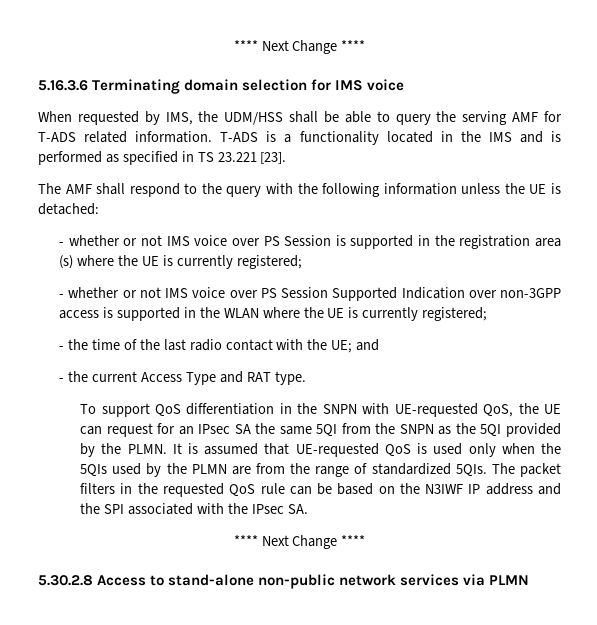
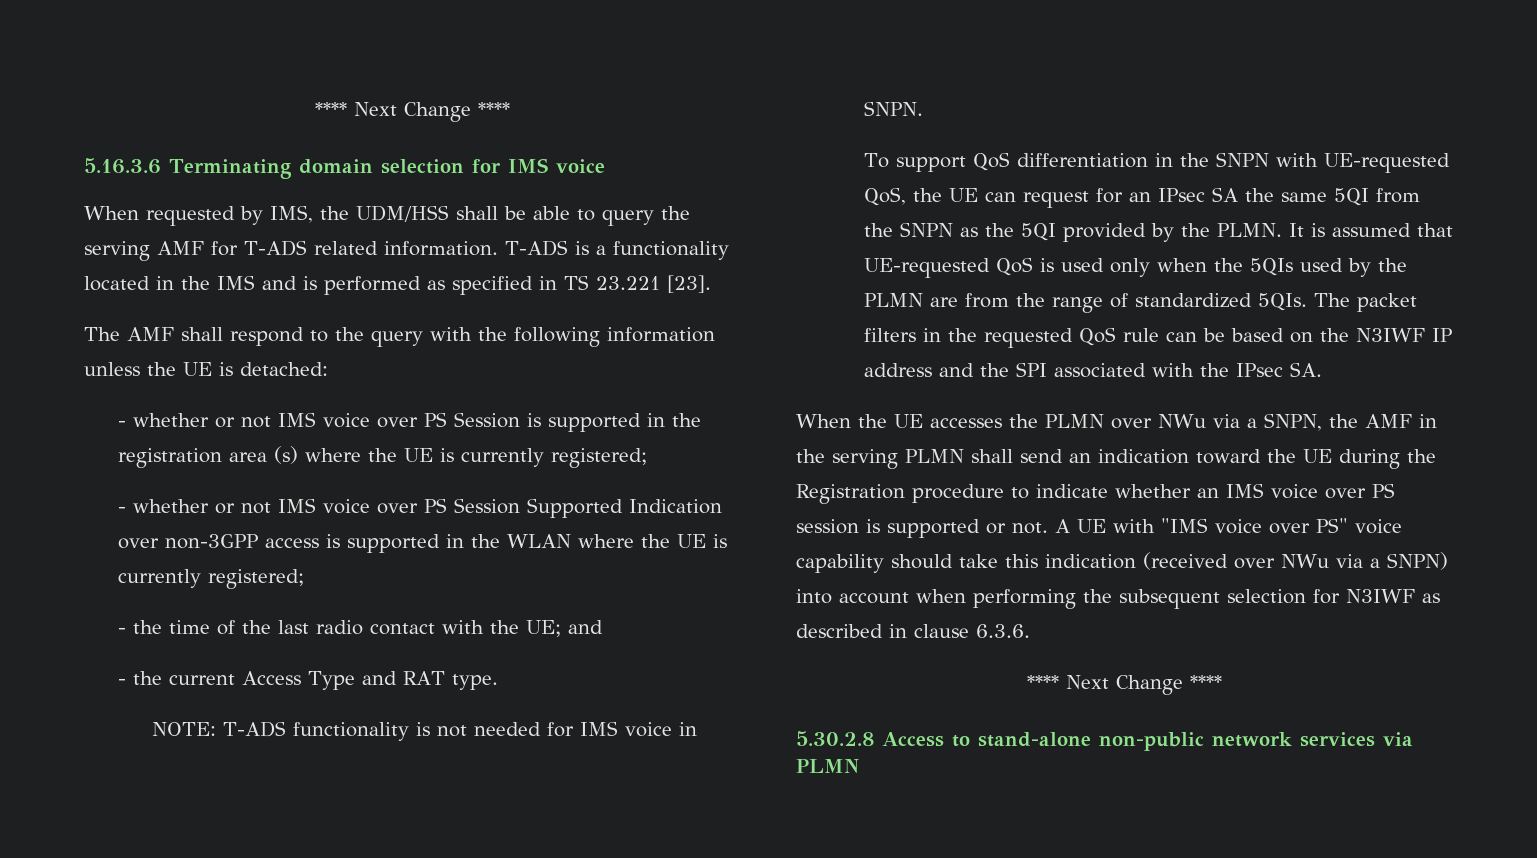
+ NOTE: T-ADS functionality is not needed for IMS voice in SNPN.
+ When the UE accesses the PLMN over NWu via a SNPN, the AMF in the serving PLMN shall send an indication toward the UE during the Registration procedure to indicate whether an IMS voice over PS session is supported or not. A UE with "IMS voice over PS" voice capability should take this indication (received over NWu via a SNPN) into account when performing the subsequent selection for N3IWF as described in clause 6.3.6.

